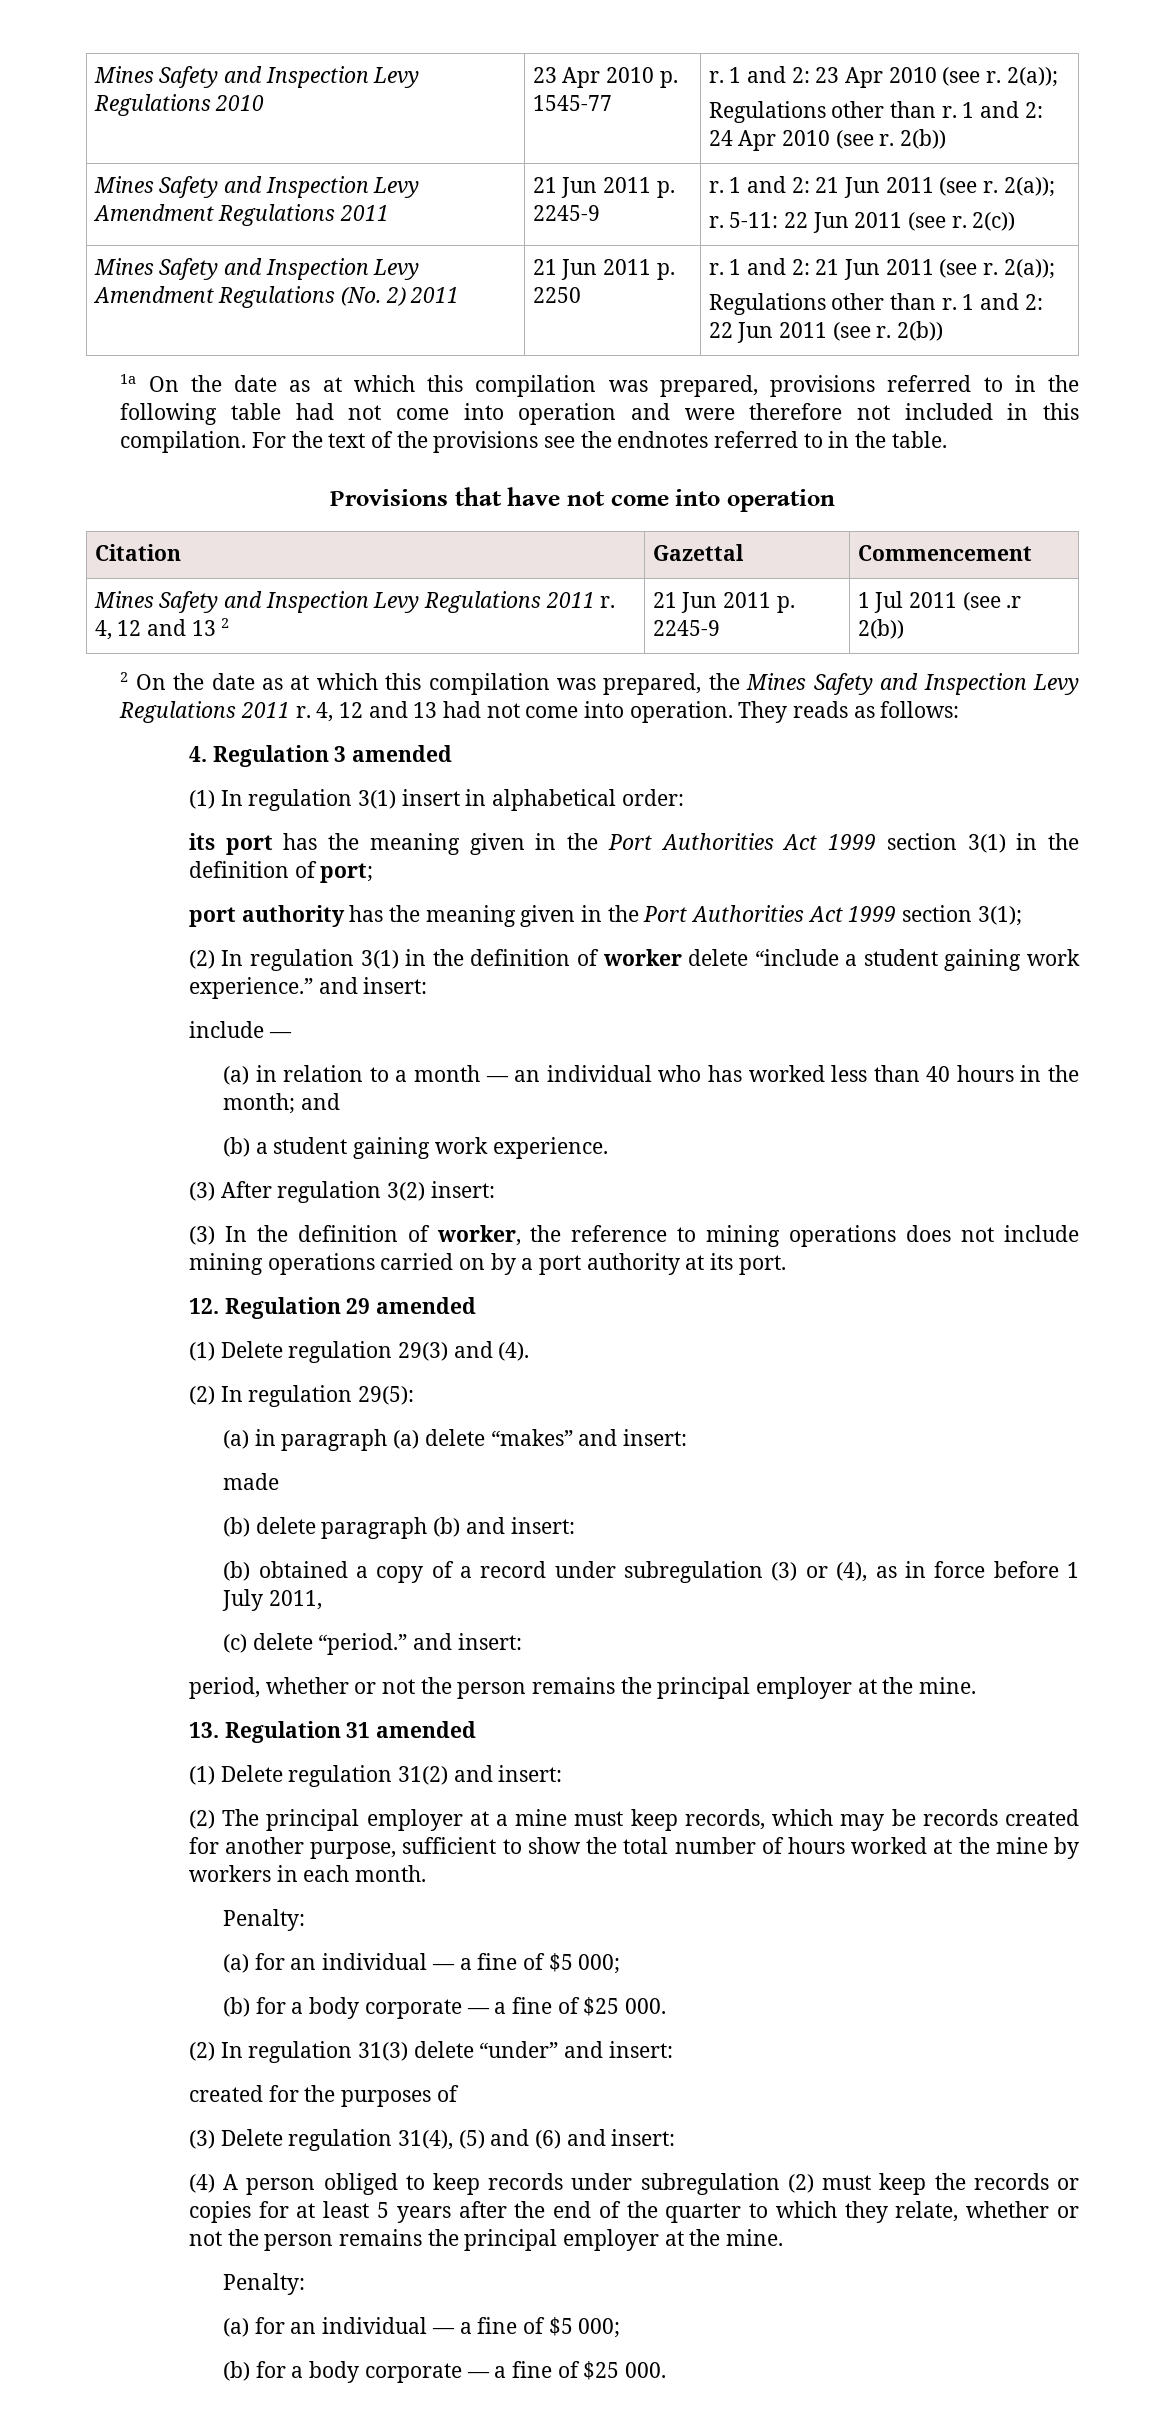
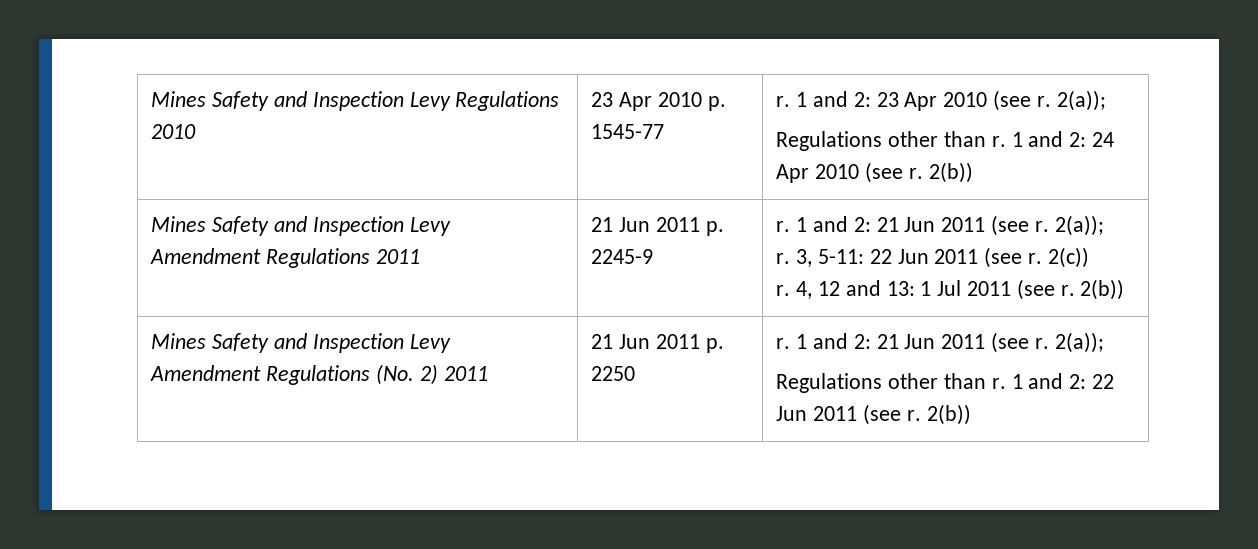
- 5-11: 22 Jun 2011 (see r.
+ 3, 5-11: 22 Jun 2011 (see r.
+ r. 4, 12 and 13: 1 Jul 2011 (see r. 2(b))
- 1a On the date as at which this compilation was prepared, provisions referred to in the following table had not come into operation and were therefore not included in this compilation. For the text of the provisions see the endnotes referred to in the table.
- Provisions that have not come into operation
- Citation | Gazettal | Commencement
- Mines Safety and Inspection Levy Regulations 2011 r. 4, 12 and 13 2 | 21 Jun 2011 p. 2245-9 | 1 Jul 2011 (see .r 2(b))
- 2 On the date as at which this compilation was prepared, the Mines Safety and Inspection Levy Regulations 2011 r. 4, 12 and 13 had not come into operation. They reads as follows:
- 4. Regulation 3 amended
- (1) In regulation 3(1) insert in alphabetical order:
- its port has the meaning given in the Port Authorities Act 1999 section 3(1) in the definition of port;
- port authority has the meaning given in the Port Authorities Act 1999 section 3(1);
- (2) In regulation 3(1) in the definition of worker delete “include a student gaining work experience.” and insert:
- include —
- (a) in relation to a month — an individual who has worked less than 40 hours in the month; and
- (b) a student gaining work experience.
- (3) After regulation 3(2) insert:
- (3) In the definition of worker, the reference to mining operations does not include mining operations carried on by a port authority at its port.
- 12. Regulation 29 amended
- (1) Delete regulation 29(3) and (4).
- (2) In regulation 29(5):
- (a) in paragraph (a) delete “makes” and insert:
- made
- (b) delete paragraph (b) and insert:
- (b) obtained a copy of a record under subregulation (3) or (4), as in force before 1 July 2011,
- (c) delete “period.” and insert:
- period, whether or not the person remains the principal employer at the mine.
- 13. Regulation 31 amended
- (1) Delete regulation 31(2) and insert:
- (2) The principal employer at a mine must keep records, which may be records created for another purpose, sufficient to show the total number of hours worked at the mine by workers in each month.
- Penalty:
- (a) for an individual — a fine of $5 000;
- (b) for a body corporate — a fine of $25 000.
- (2) In regulation 31(3) delete “under” and insert:
- created for the purposes of
- (3) Delete regulation 31(4), (5) and (6) and insert:
- (4) A person obliged to keep records under subregulation (2) must keep the records or copies for at least 5 years after the end of the quarter to which they relate, whether or not the person remains the principal employer at the mine.
- Penalty:
- (a) for an individual — a fine of $5 000;
- (b) for a body corporate — a fine of $25 000.

